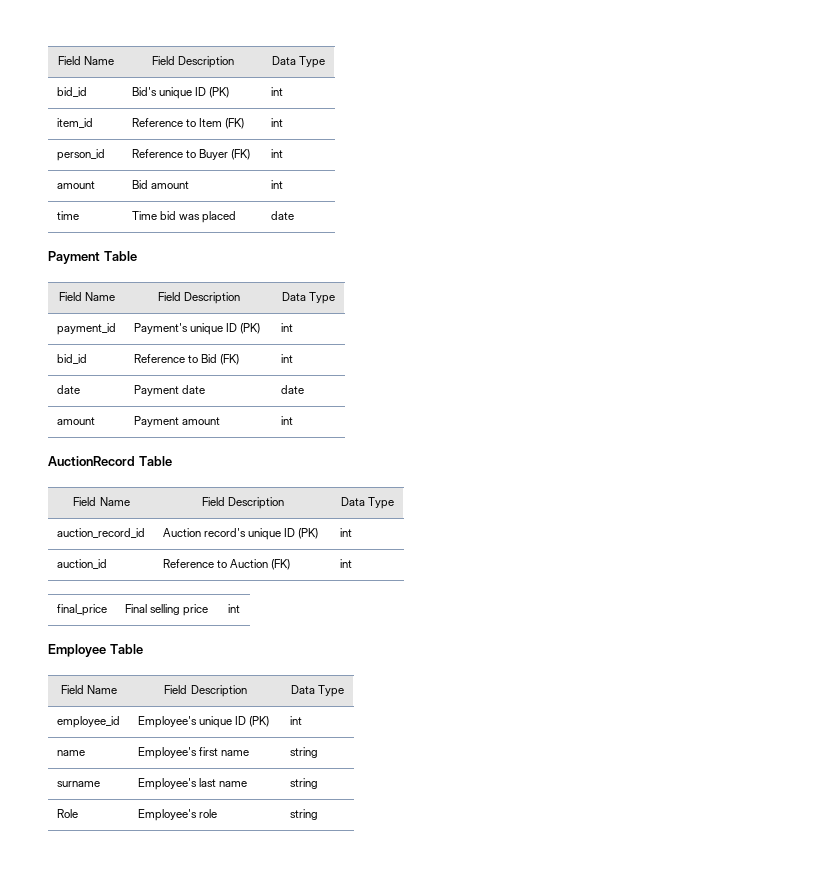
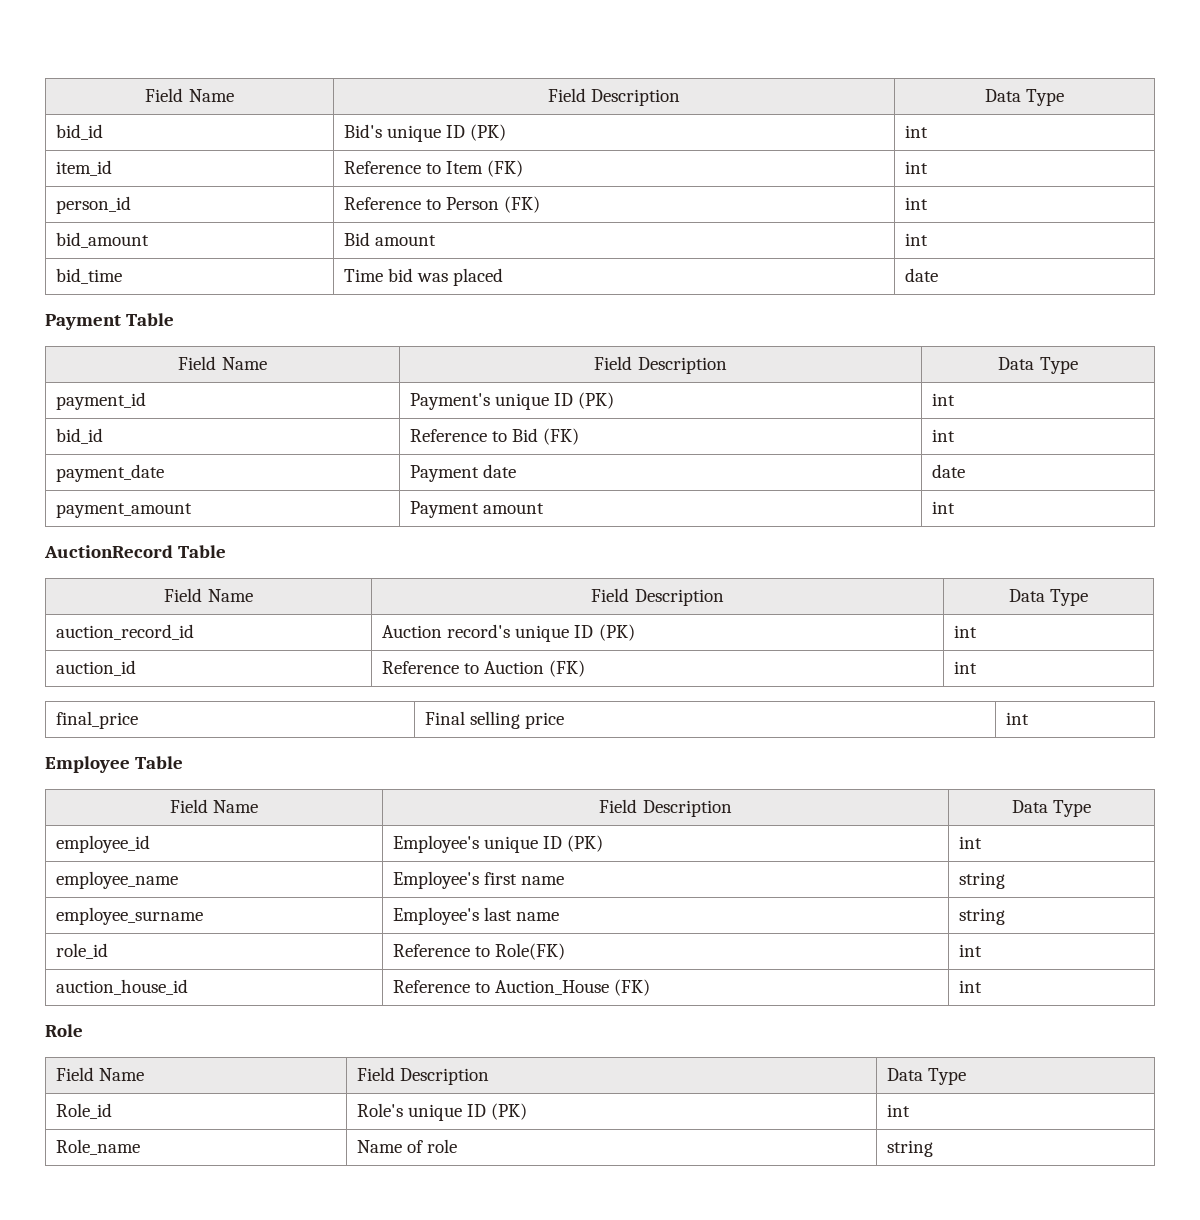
- person_id | Reference to Buyer (FK) | int
- amount | Bid amount | int
+ person_id | Reference to Person (FK) | int
+ bid_amount | Bid amount | int
- time | Time bid was placed | date
+ bid_time | Time bid was placed | date
- date | Payment date | date
+ payment_date | Payment date | date
- amount | Payment amount | int
+ payment_amount | Payment amount | int
- name | Employee's first name | string
+ employee_name | Employee's first name | string
- surname | Employee's last name | string
+ employee_surname | Employee's last name | string
- Role | Employee's role | string
+ role_id | Reference to Role(FK) | int
+ auction_house_id | Reference to Auction_House (FK) | int
+ Role
+ Field Name | Field Description | Data Type
+ Role_id | Role's unique ID (PK) | int
+ Role_name | Name of role | string

